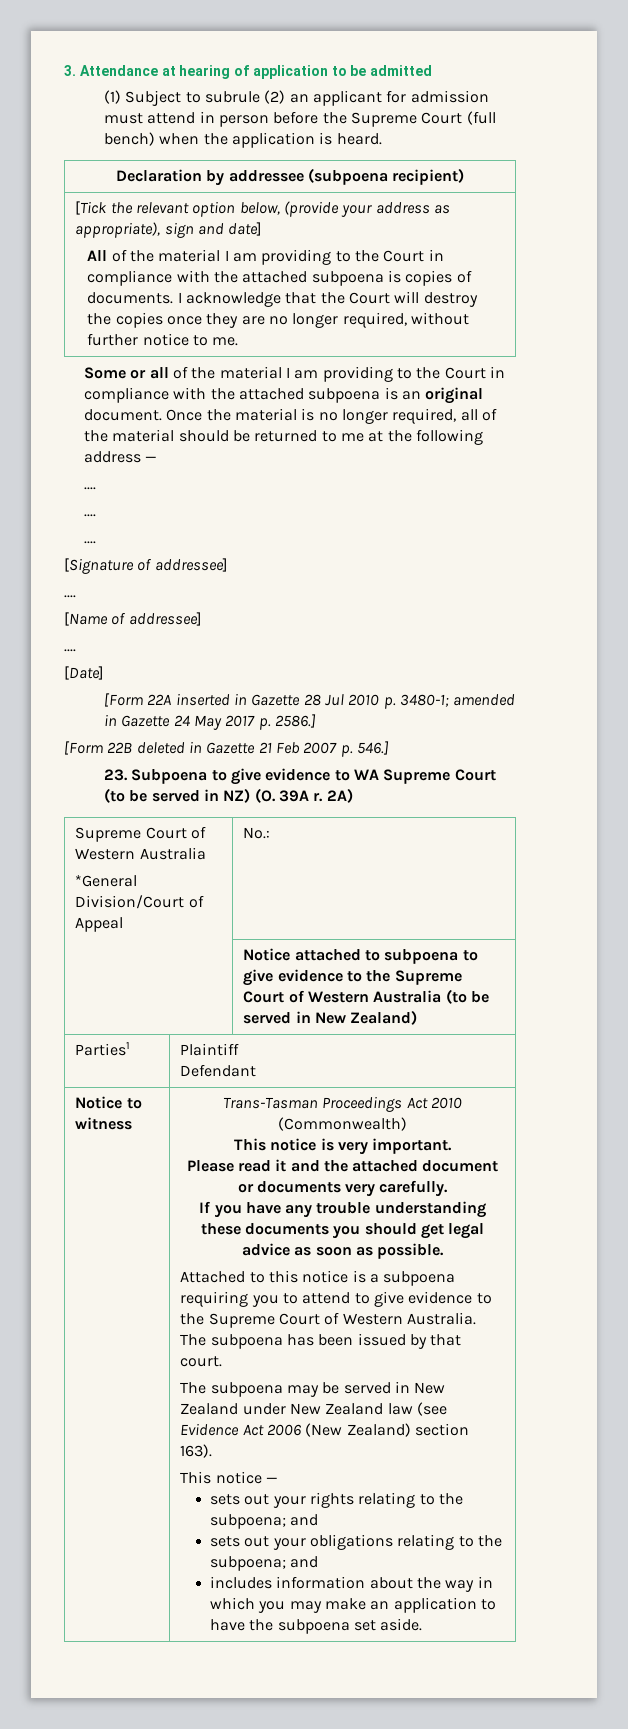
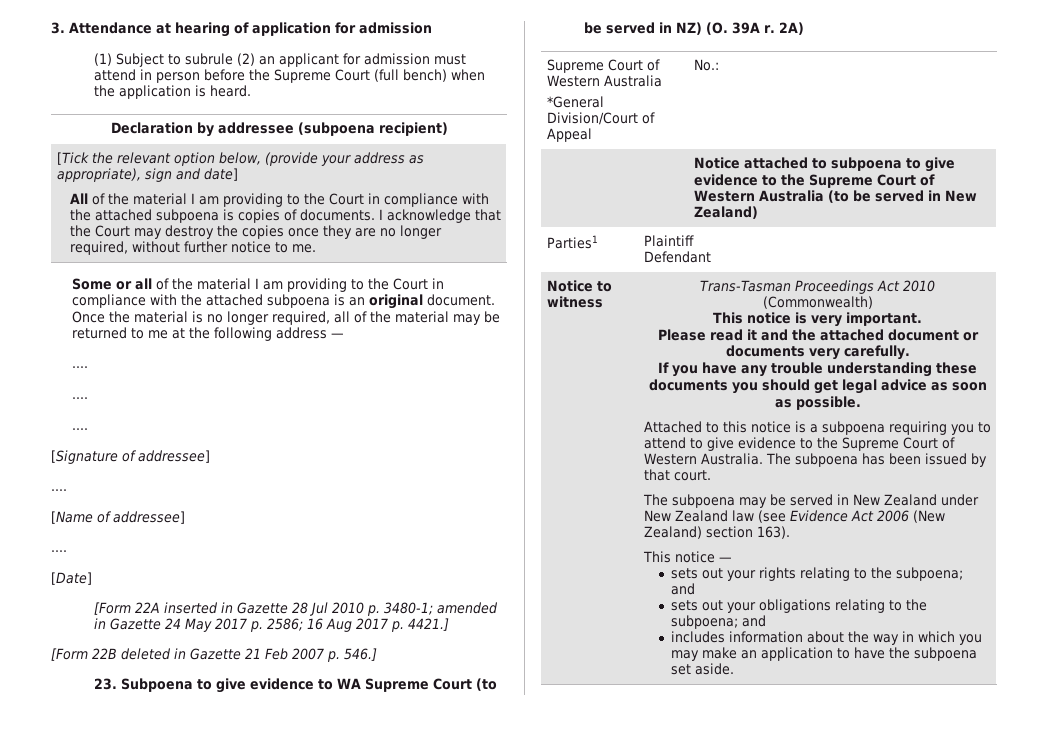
- 3. Attendance at hearing of application to be admitted
+ 3. Attendance at hearing of application for admission
- I acknowledge that the Court will destroy the copies once they are no longer required, without further notice to me.
+ I acknowledge that the Court may destroy the copies once they are no longer required, without further notice to me.
- Once the material is no longer required, all of the material should be returned to me at the following address —
+ Once the material is no longer required, all of the material may be returned to me at the following address —
- [Form 22A inserted in Gazette 28 Jul 2010 p. 3480-1; amended in Gazette 24 May 2017 p. 2586.]
+ [Form 22A inserted in Gazette 28 Jul 2010 p. 3480-1; amended in Gazette 24 May 2017 p. 2586; 16 Aug 2017 p. 4421.]

